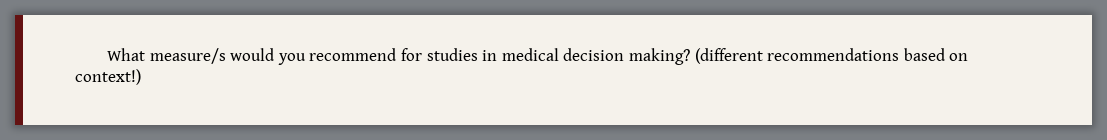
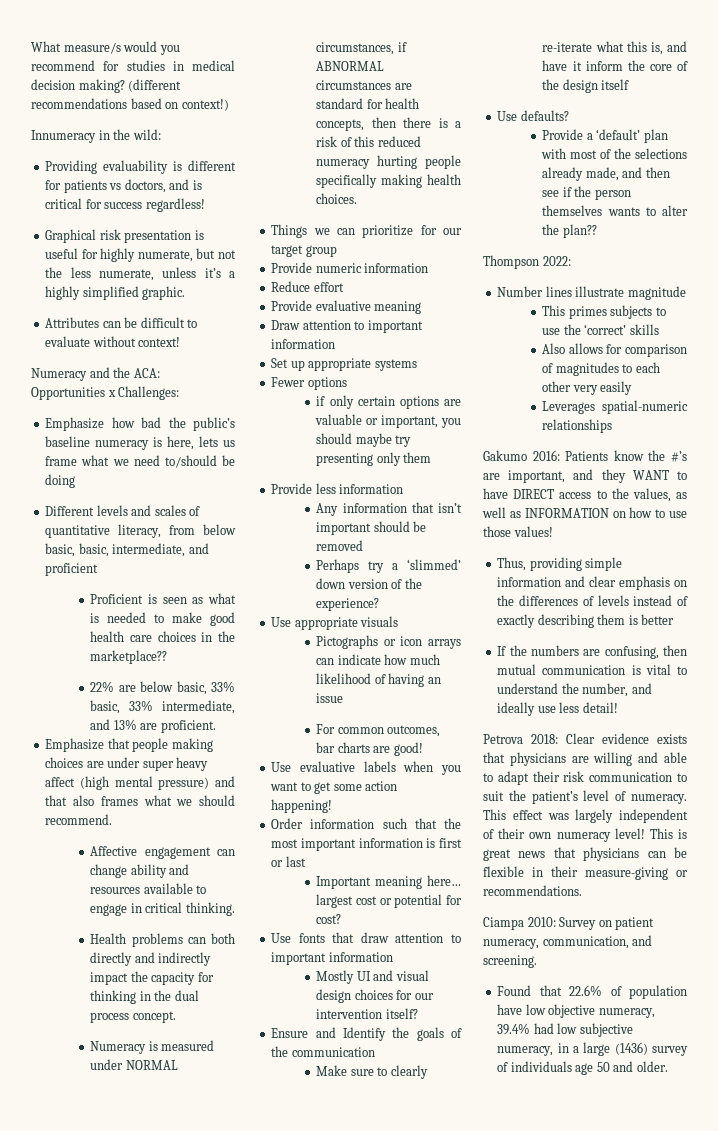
+ Innumeracy in the wild:
+ Providing evaluability is different for patients vs doctors, and is critical for success regardless!
+ Graphical risk presentation is useful for highly numerate, but not the less numerate, unless it’s a highly simplified graphic.
+ Attributes can be difficult to evaluate without context!
+ Numeracy and the ACA: Opportunities x Challenges:
+ Emphasize how bad the public’s baseline numeracy is here, lets us frame what we need to/should be doing
+ Different levels and scales of quantitative literacy, from below basic, basic, intermediate, and proficient
+ Proficient is seen as what is needed to make good health care choices in the marketplace??
+ 22% are below basic, 33% basic, 33% intermediate, and 13% are proficient.
+ Emphasize that people making choices are under super heavy affect (high mental pressure) and that also frames what we should recommend.
+ Affective engagement can change ability and resources available to engage in critical thinking.
+ Health problems can both directly and indirectly impact the capacity for thinking in the dual process concept.
+ Numeracy is measured under NORMAL circumstances, if ABNORMAL circumstances are standard for health concepts, then there is a risk of this reduced numeracy hurting people specifically making health choices.
+ Things we can prioritize for our target group
+ Provide numeric information
+ Reduce effort
+ Provide evaluative meaning
+ Draw attention to important information
+ Set up appropriate systems
+ Fewer options
+ if only certain options are valuable or important, you should maybe try presenting only them
+ Provide less information
+ Any information that isn’t important should be removed
+ Perhaps try a ‘slimmed’ down version of the experience?
+ Use appropriate visuals
+ Pictographs or icon arrays can indicate how much likelihood of having an issue
+ For common outcomes, bar charts are good!
+ Use evaluative labels when you want to get some action happening!
+ Order information such that the most important information is first or last
+ Important meaning here… largest cost or potential for cost?
+ Use fonts that draw attention to important information
+ Mostly UI and visual design choices for our intervention itself?
+ Ensure and Identify the goals of the communication
+ Make sure to clearly re-iterate what this is, and have it inform the core of the design itself
+ Use defaults?
+ Provide a ‘default’ plan with most of the selections already made, and then see if the person themselves wants to alter the plan??
+ Thompson 2022:
+ Number lines illustrate magnitude
+ This primes subjects to use the ‘correct’ skills
+ Also allows for comparison of magnitudes to each other very easily
+ Leverages spatial-numeric relationships
+ Gakumo 2016: Patients know the #’s are important, and they WANT to have DIRECT access to the values, as well as INFORMATION on how to use those values!
+ Thus, providing simple information and clear emphasis on the differences of levels instead of exactly describing them is better
+ If the numbers are confusing, then mutual communication is vital to understand the number, and ideally use less detail!
+ Petrova 2018: Clear evidence exists that physicians are willing and able to adapt their risk communication to suit the patient’s level of numeracy. This effect was largely independent of their own numeracy level! This is great news that physicians can be flexible in their measure-giving or recommendations.
+ Ciampa 2010: Survey on patient numeracy, communication, and screening.
+ Found that 22.6% of population have low objective numeracy, 39.4% had low subjective numeracy, in a large (1436) survey of individuals age 50 and older.

